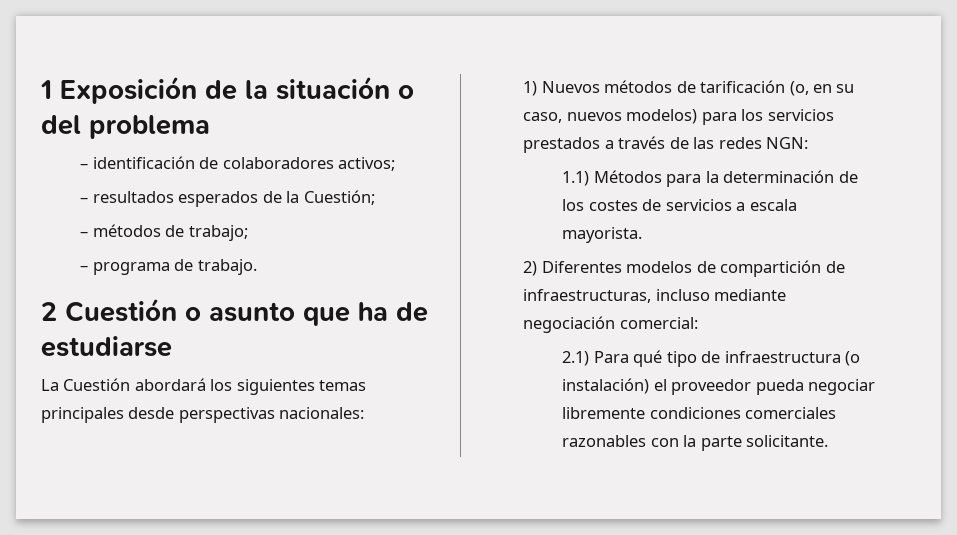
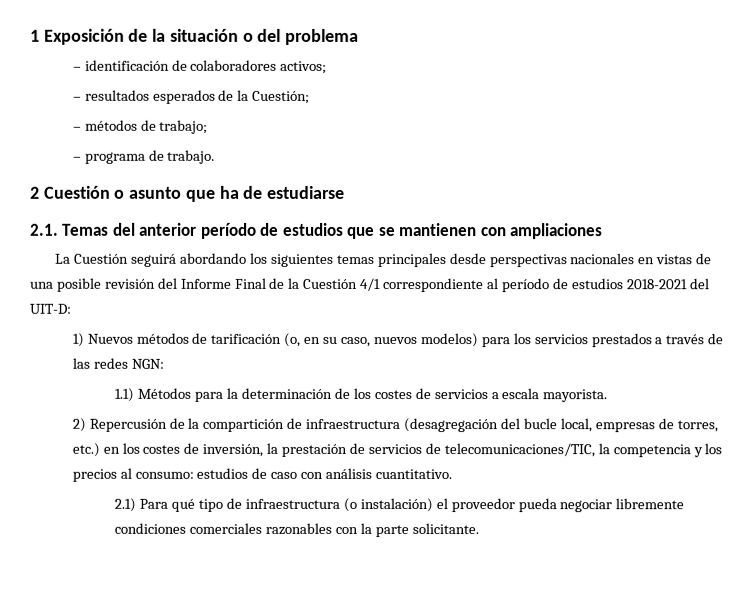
+ 2.1. Temas del anterior período de estudios que se mantienen con ampliaciones
- La Cuestión abordará los siguientes temas principales desde perspectivas nacionales:
+ La Cuestión seguirá abordando los siguientes temas principales desde perspectivas nacionales en vistas de una posible revisión del Informe Final de la Cuestión 4/1 correspondiente al período de estudios 2018-2021 del UIT-D:
- 2) Diferentes modelos de compartición de infraestructuras, incluso mediante negociación comercial:
+ 2) Repercusión de la compartición de infraestructura (desagregación del bucle local, empresas de torres, etc.) en los costes de inversión, la prestación de servicios de telecomunicaciones/TIC, la competencia y los precios al consumo: estudios de caso con análisis cuantitativo.

